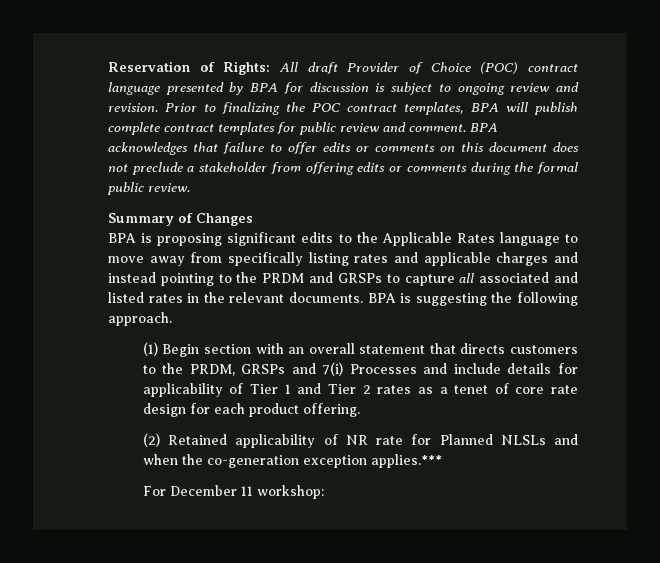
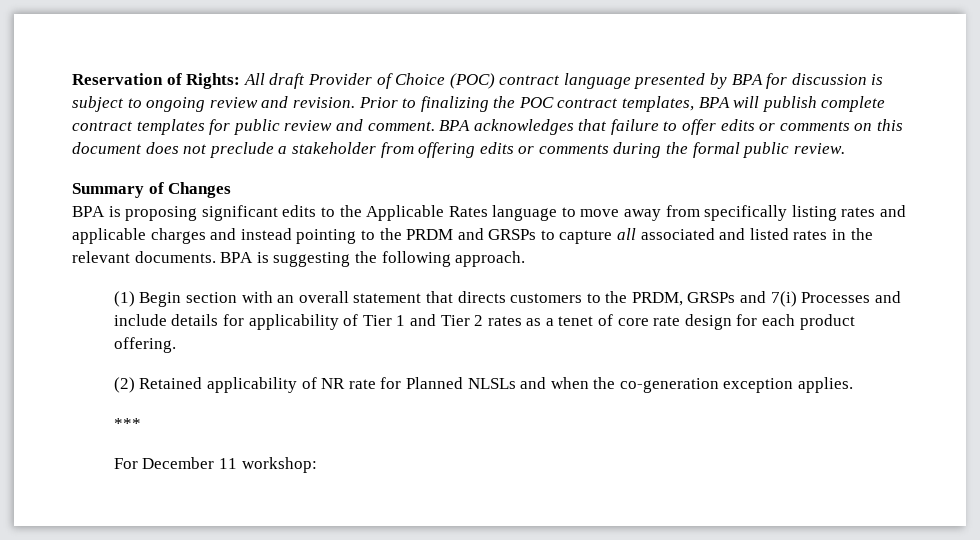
- (2) Retained applicability of NR rate for Planned NLSLs and when the co-generation exception applies.***
+ (2) Retained applicability of NR rate for Planned NLSLs and when the co-generation exception applies.
+ ***

